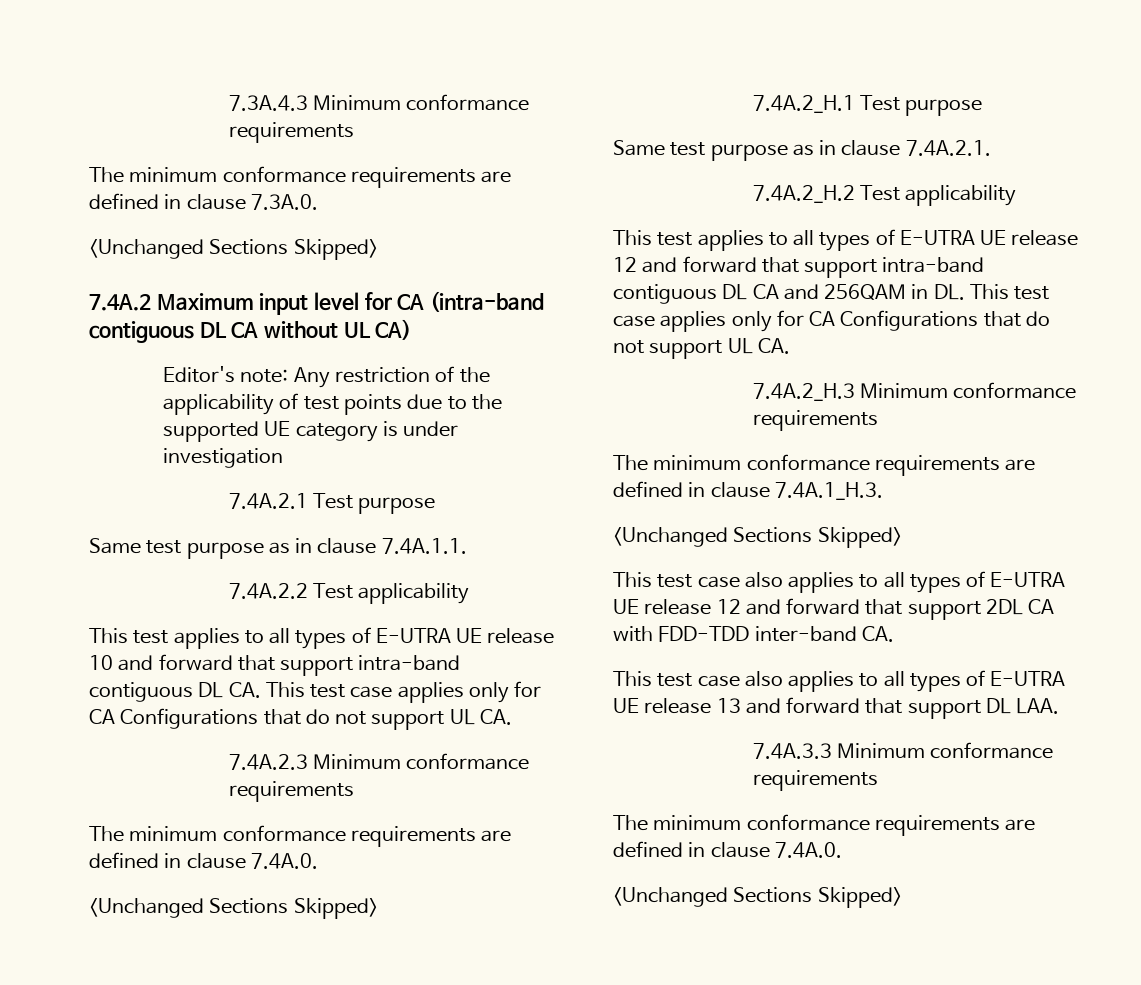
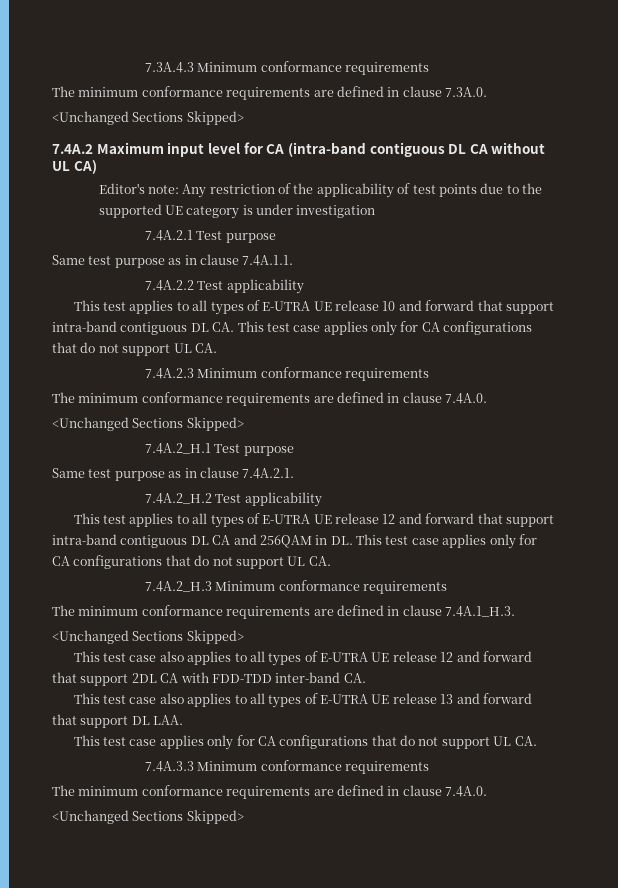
- This test applies to all types of E-UTRA UE release 10 and forward that support intra-band contiguous DL CA. This test case applies only for CA Configurations that do not support UL CA.
+ This test applies to all types of E-UTRA UE release 10 and forward that support intra-band contiguous DL CA. This test case applies only for CA configurations that do not support UL CA.
- This test applies to all types of E-UTRA UE release 12 and forward that support intra-band contiguous DL CA and 256QAM in DL. This test case applies only for CA Configurations that do not support UL CA.
+ This test applies to all types of E-UTRA UE release 12 and forward that support intra-band contiguous DL CA and 256QAM in DL. This test case applies only for CA configurations that do not support UL CA.
  This test case also applies to all types of E-UTRA UE release 13 and forward that support DL LAA.
+ This test case applies only for CA configurations that do not support UL CA.

